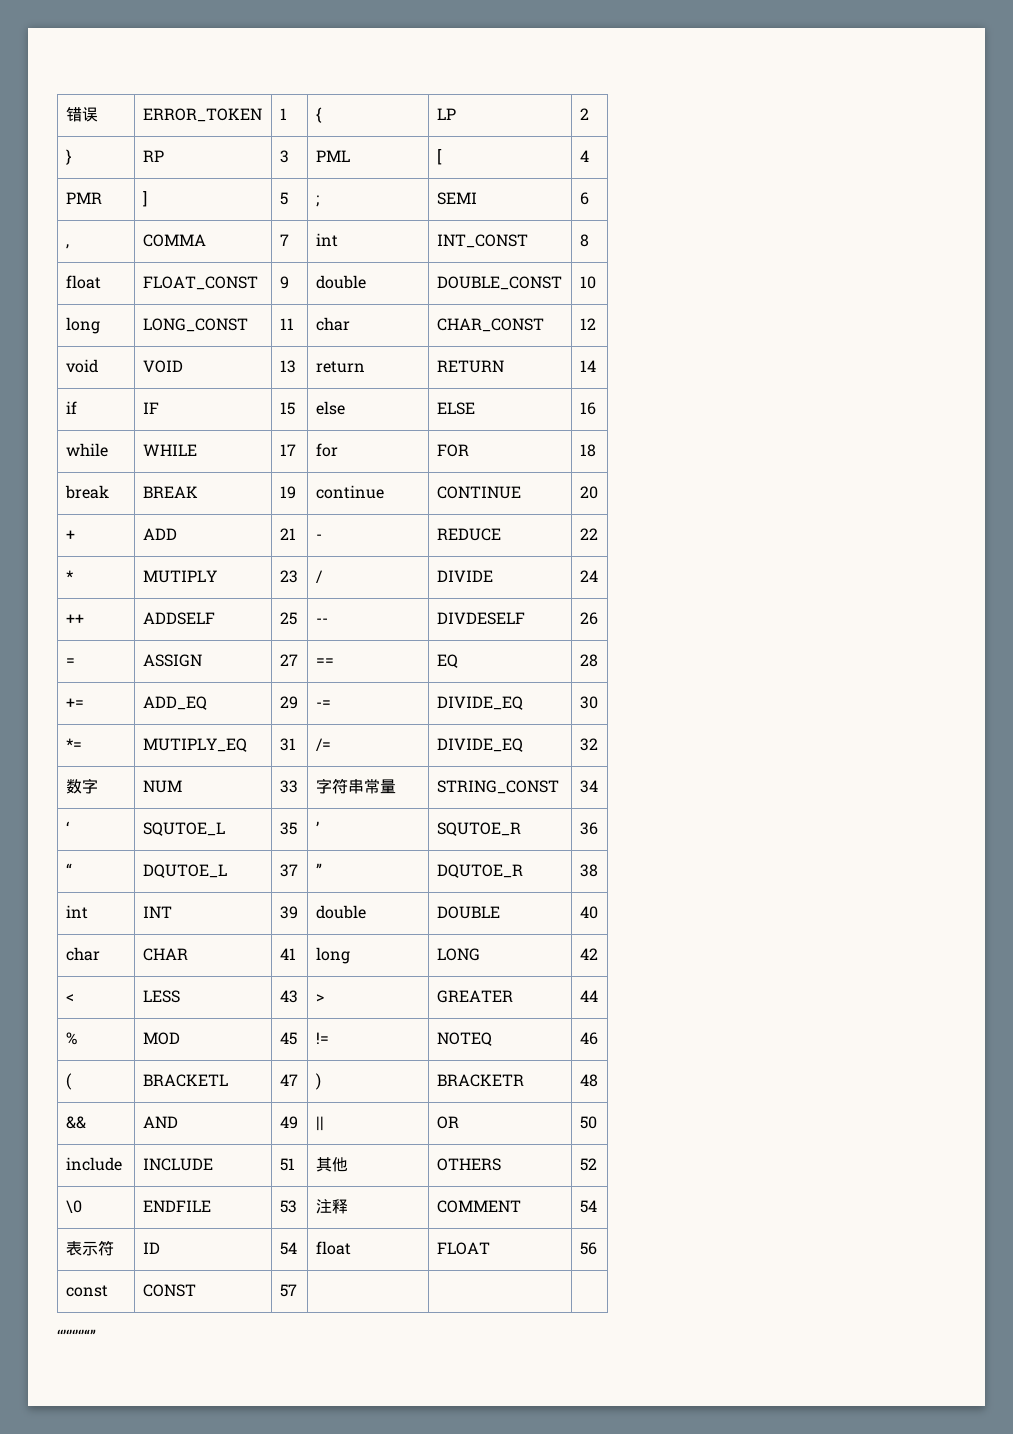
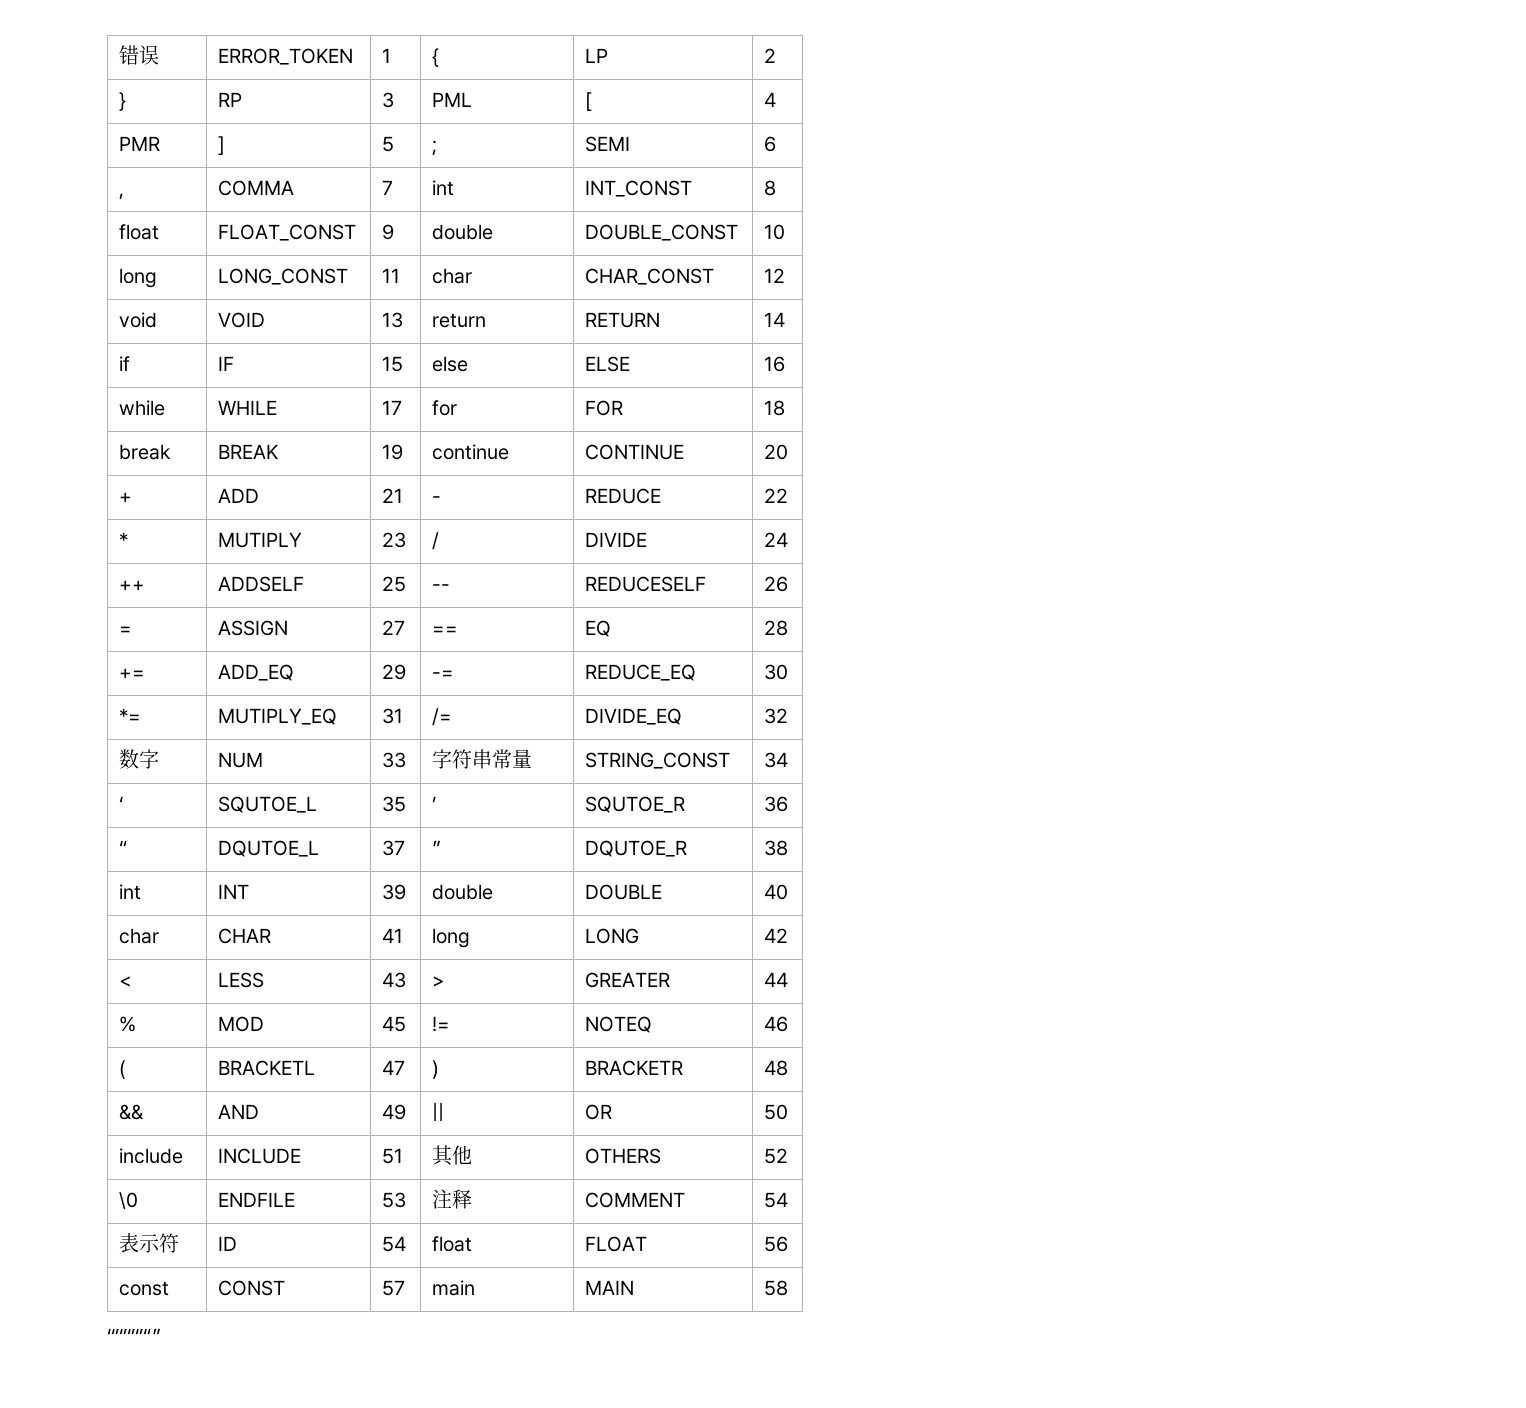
- ++ | ADDSELF | 25 | -- | DIVDESELF | 26
+ ++ | ADDSELF | 25 | -- | REDUCESELF | 26
- += | ADD_EQ | 29 | -= | DIVIDE_EQ | 30
+ += | ADD_EQ | 29 | -= | REDUCE_EQ | 30
- const | CONST | 57 | | |
+ const | CONST | 57 | main | MAIN | 58

